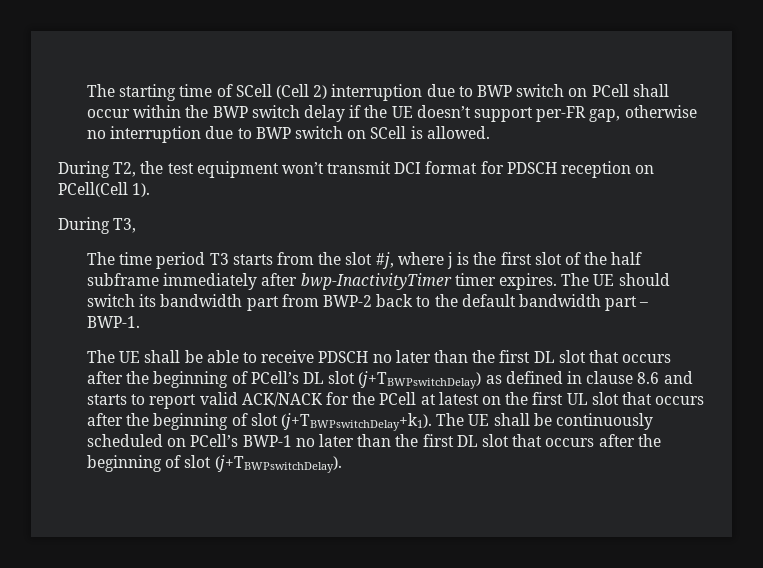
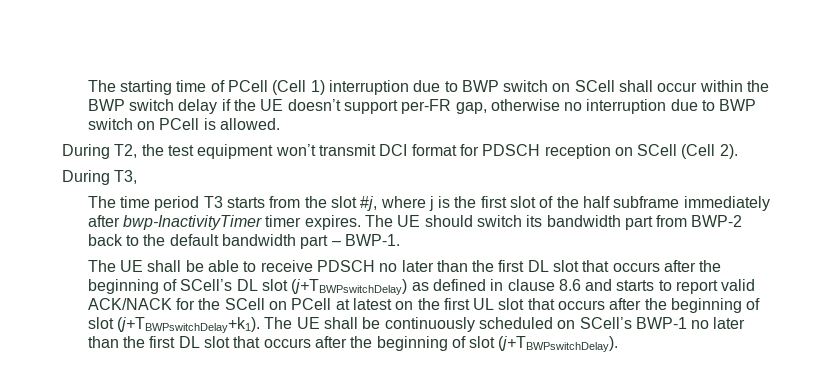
- The starting time of SCell (Cell 2) interruption due to BWP switch on PCell shall occur within the BWP switch delay if the UE doesn’t support per-FR gap, otherwise no interruption due to BWP switch on SCell is allowed.
+ The starting time of PCell (Cell 1) interruption due to BWP switch on SCell shall occur within the BWP switch delay if the UE doesn’t support per-FR gap, otherwise no interruption due to BWP switch on PCell is allowed.
- During T2, the test equipment won’t transmit DCI format for PDSCH reception on PCell(Cell 1).
+ During T2, the test equipment won’t transmit DCI format for PDSCH reception on SCell (Cell 2).
- The UE shall be able to receive PDSCH no later than the first DL slot that occurs after the beginning of PCell’s DL slot (j+TBWPswitchDelay) as defined in clause 8.6 and starts to report valid ACK/NACK for the PCell at latest on the first UL slot that occurs after the beginning of slot (j+TBWPswitchDelay+k1).
+ The UE shall be able to receive PDSCH no later than the first DL slot that occurs after the beginning of SCell’s DL slot (j+TBWPswitchDelay) as defined in clause 8.6 and starts to report valid ACK/NACK for the SCell on PCell at latest on the first UL slot that occurs after the beginning of slot (j+TBWPswitchDelay+k1).
- The UE shall be continuously scheduled on PCell’s BWP-1 no later than the first DL slot that occurs after the beginning of slot (j+TBWPswitchDelay).
+ The UE shall be continuously scheduled on SCell’s BWP-1 no later than the first DL slot that occurs after the beginning of slot (j+TBWPswitchDelay).

